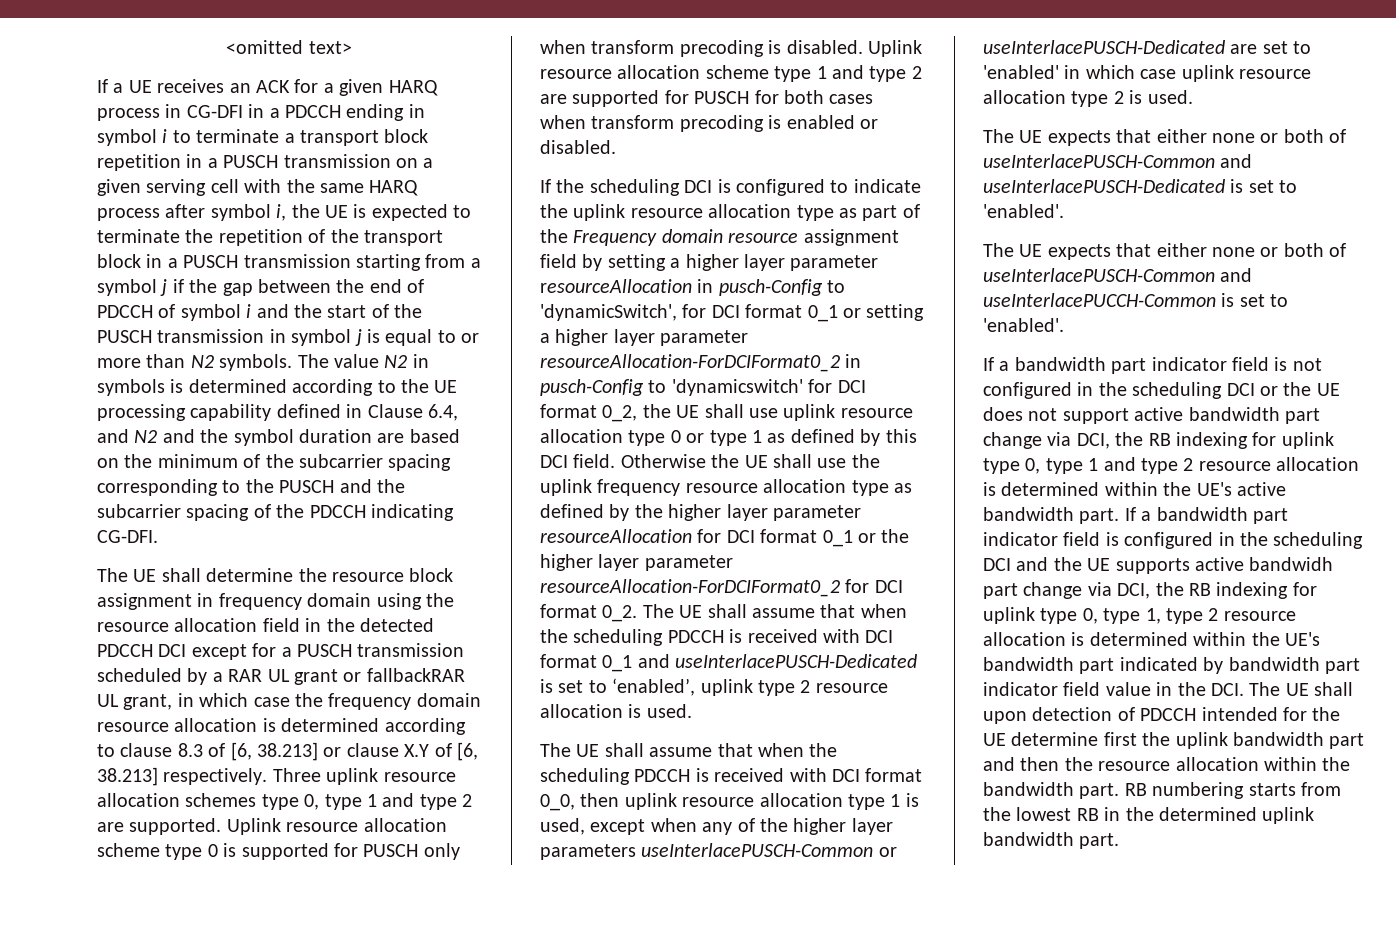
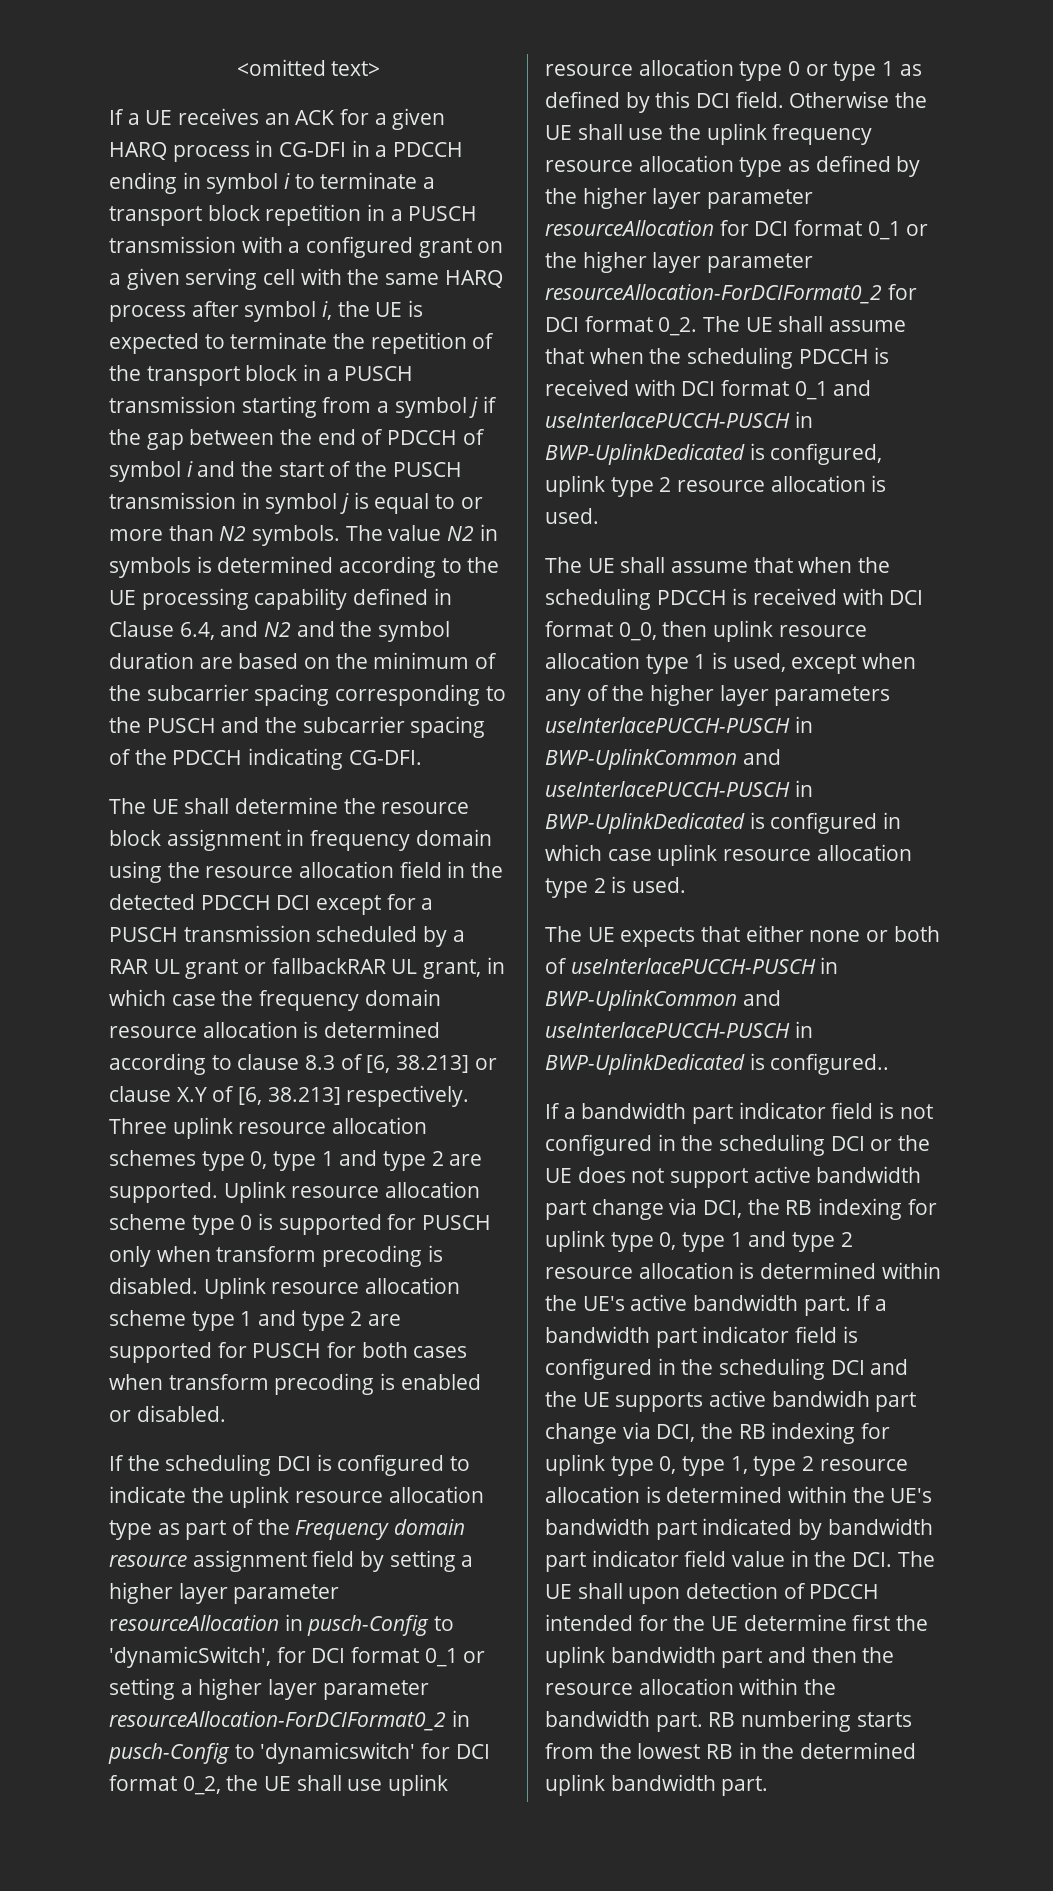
- If a UE receives an ACK for a given HARQ process in CG-DFI in a PDCCH ending in symbol i to terminate a transport block repetition in a PUSCH transmission on a given serving cell with the same HARQ process after symbol i, the UE is expected to terminate the repetition of the transport block in a PUSCH transmission starting from a symbol j if the gap between the end of PDCCH of symbol i and the start of the PUSCH transmission in symbol j is equal to or more than N2 symbols.
+ If a UE receives an ACK for a given HARQ process in CG-DFI in a PDCCH ending in symbol i to terminate a transport block repetition in a PUSCH transmission with a configured grant on a given serving cell with the same HARQ process after symbol i, the UE is expected to terminate the repetition of the transport block in a PUSCH transmission starting from a symbol j if the gap between the end of PDCCH of symbol i and the start of the PUSCH transmission in symbol j is equal to or more than N2 symbols.
- The UE shall assume that when the scheduling PDCCH is received with DCI format 0_1 and useInterlacePUSCH-Dedicated is set to ‘enabled’, uplink type 2 resource allocation is used.
+ The UE shall assume that when the scheduling PDCCH is received with DCI format 0_1 and useInterlacePUCCH-PUSCH in BWP-UplinkDedicated is configured, uplink type 2 resource allocation is used.
- The UE shall assume that when the scheduling PDCCH is received with DCI format 0_0, then uplink resource allocation type 1 is used, except when any of the higher layer parameters useInterlacePUSCH-Common or useInterlacePUSCH-Dedicated are set to 'enabled' in which case uplink resource allocation type 2 is used.
+ The UE shall assume that when the scheduling PDCCH is received with DCI format 0_0, then uplink resource allocation type 1 is used, except when any of the higher layer parameters useInterlacePUCCH-PUSCH in BWP-UplinkCommon and useInterlacePUCCH-PUSCH in BWP-UplinkDedicated is configured in which case uplink resource allocation type 2 is used.
- The UE expects that either none or both of useInterlacePUSCH-Common and useInterlacePUSCH-Dedicated is set to 'enabled'.
- The UE expects that either none or both of useInterlacePUSCH-Common and useInterlacePUCCH-Common is set to 'enabled'.
+ The UE expects that either none or both of useInterlacePUCCH-PUSCH in BWP-UplinkCommon and useInterlacePUCCH-PUSCH in BWP-UplinkDedicated is configured..

